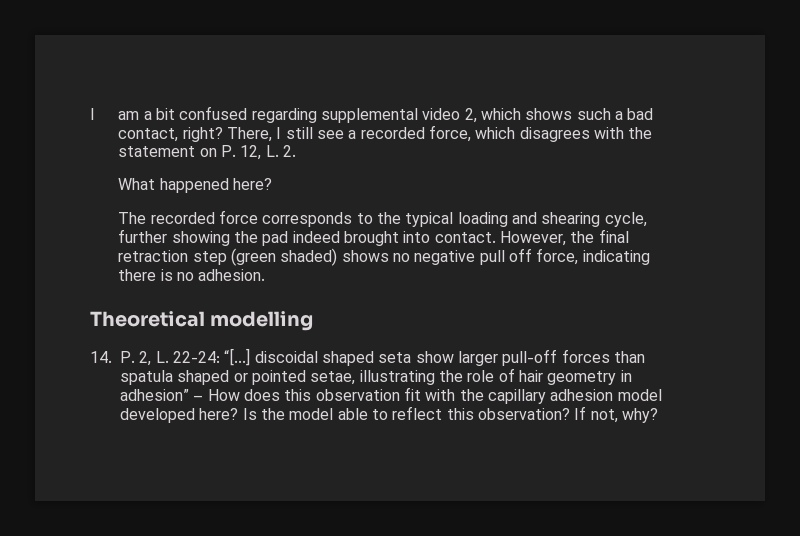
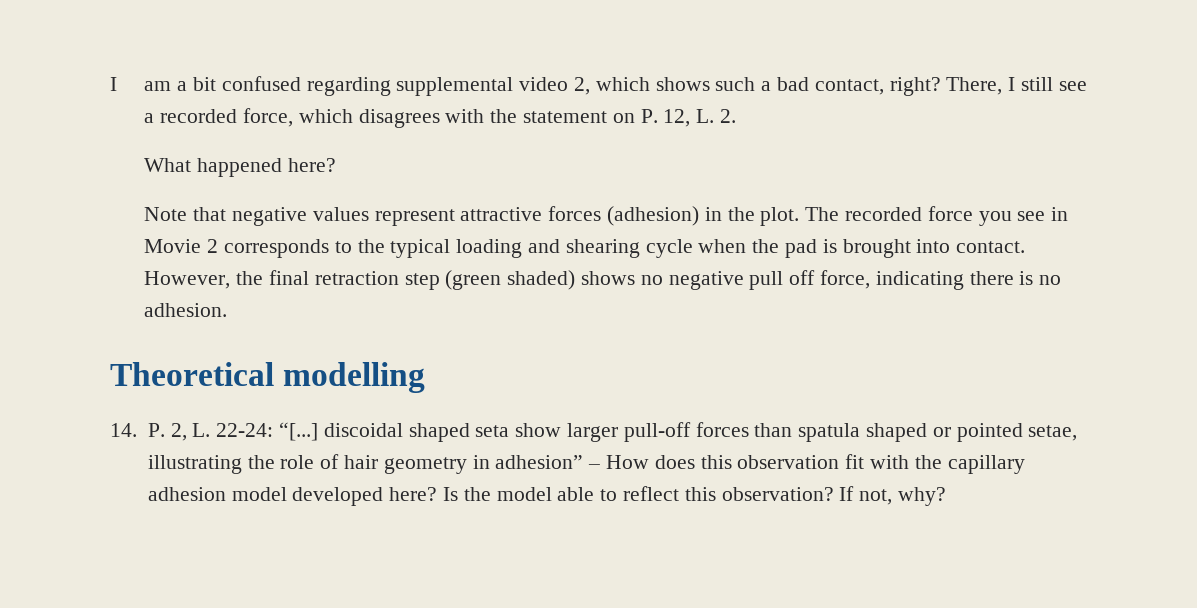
- The recorded force corresponds to the typical loading and shearing cycle, further showing the pad indeed brought into contact.
+ Note that negative values represent attractive forces (adhesion) in the plot. The recorded force you see in Movie 2 corresponds to the typical loading and shearing cycle when the pad is brought into contact.

